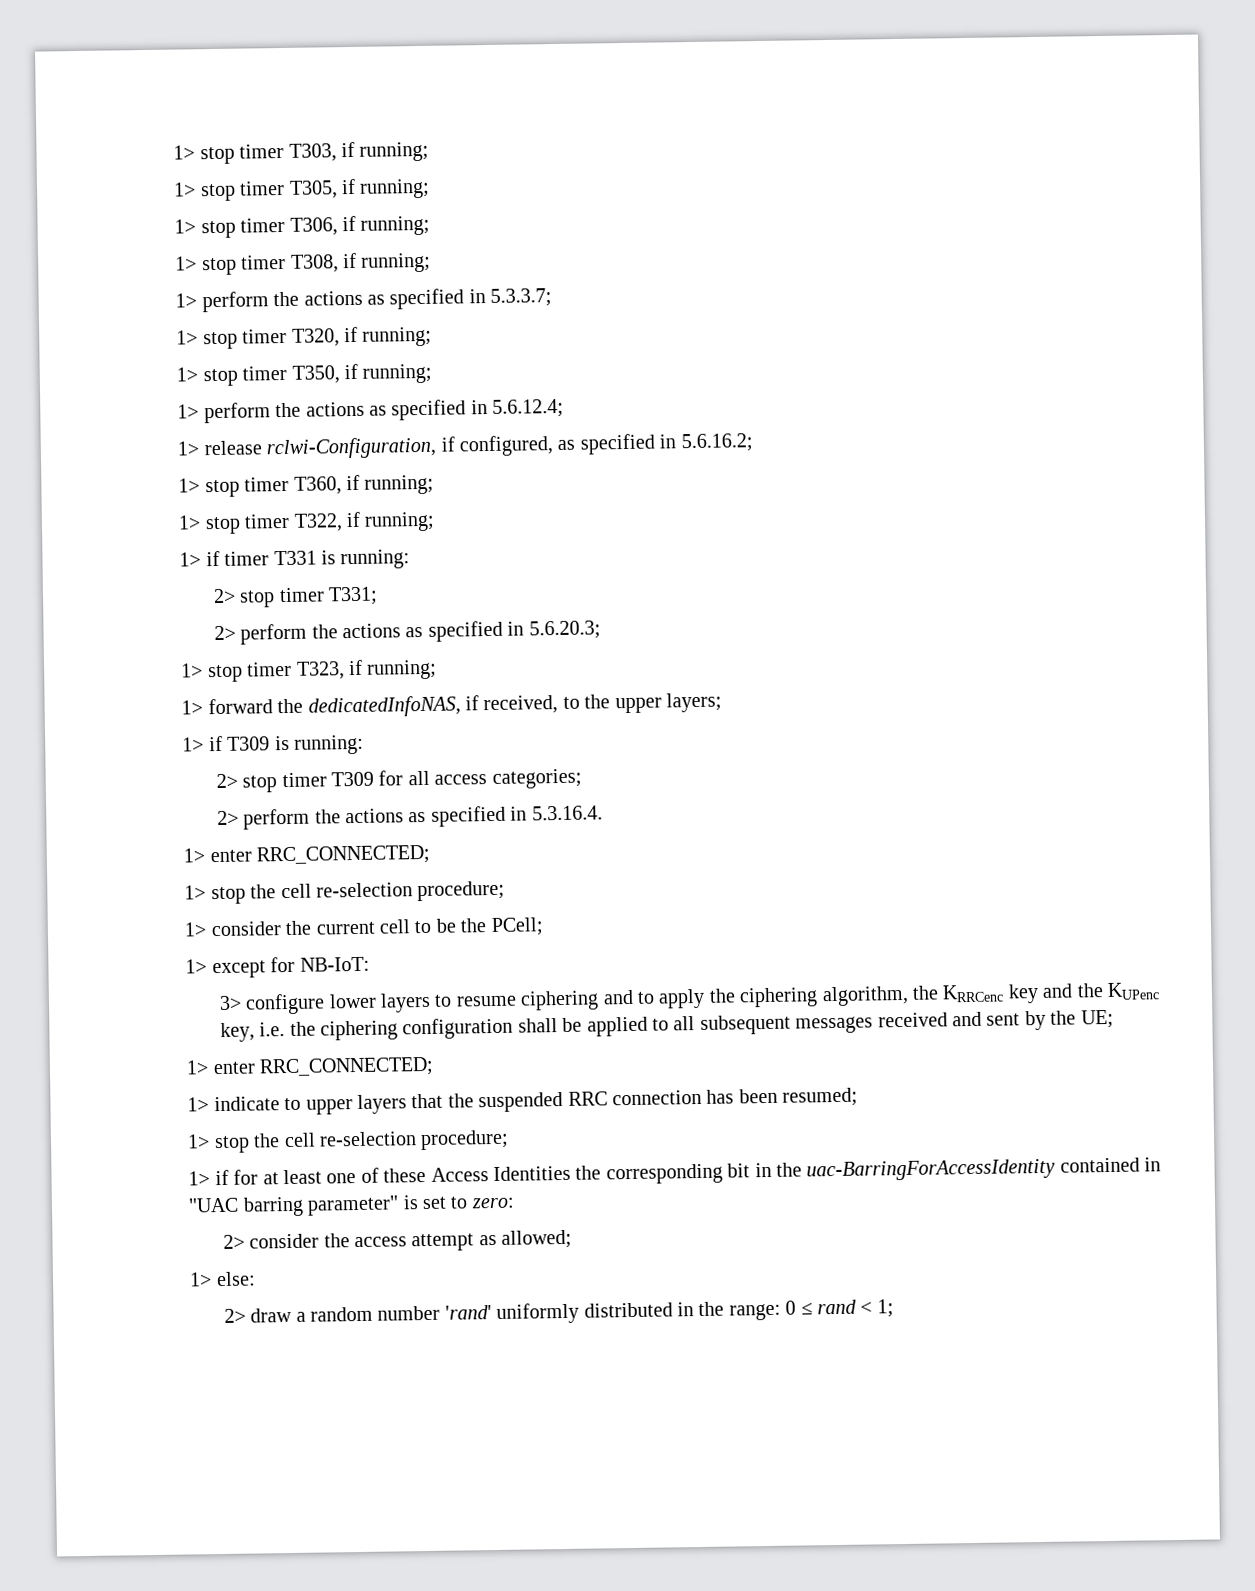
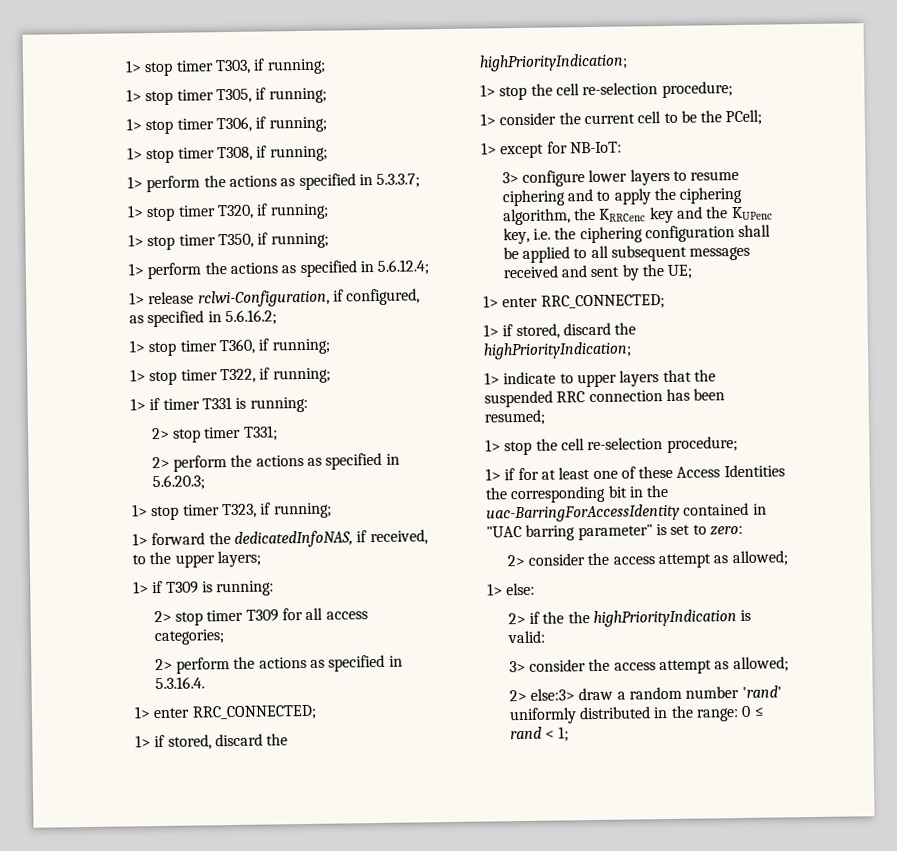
  2> perform the actions as specified in 5.3.16.4.
  1> enter RRC_CONNECTED;
+ 1> if stored, discard the highPriorityIndication;
  3> configure lower layers to resume ciphering and to apply the ciphering algorithm, the KRRCenc key and the KUPenc key, i.e. the ciphering configuration shall be applied to all subsequent messages received and sent by the UE;
  1> enter RRC_CONNECTED;
+ 1> if stored, discard the highPriorityIndication;
- 2> draw a random number 'rand' uniformly distributed in the range: 0 ≤ rand < 1;
+ 2> if the the highPriorityIndication is valid:
+ 3> consider the access attempt as allowed;
+ 2> else:3> draw a random number 'rand' uniformly distributed in the range: 0 ≤ rand < 1;

